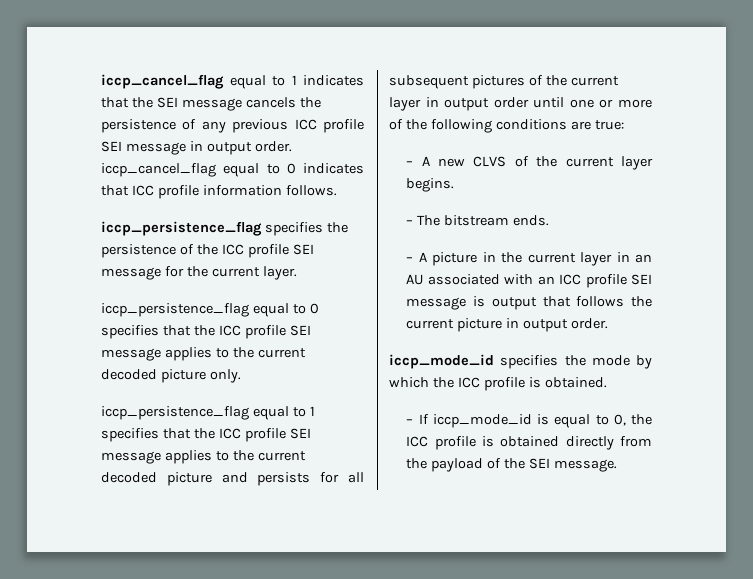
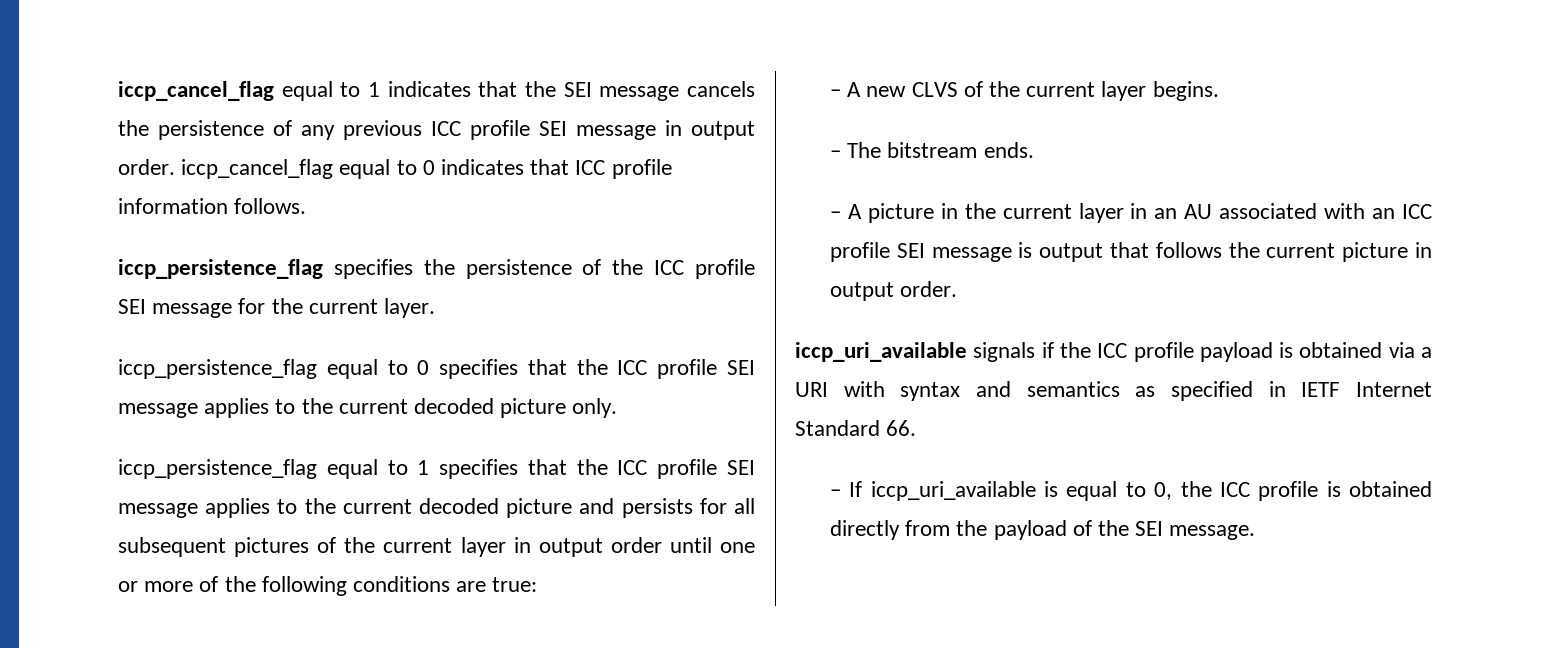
- iccp_mode_id specifies the mode by which the ICC profile is obtained.
+ iccp_uri_available signals if the ICC profile payload is obtained via a URI with syntax and semantics as specified in IETF Internet Standard 66.
- – If iccp_mode_id is equal to 0, the ICC profile is obtained directly from the payload of the SEI message.
+ – If iccp_uri_available is equal to 0, the ICC profile is obtained directly from the payload of the SEI message.

